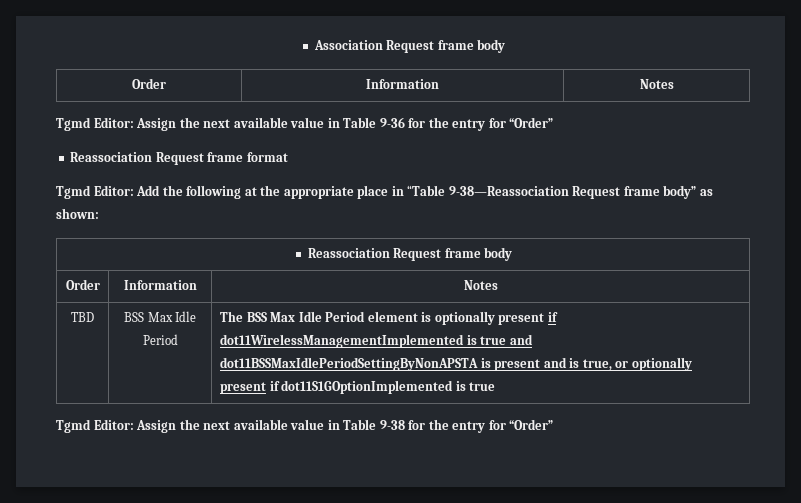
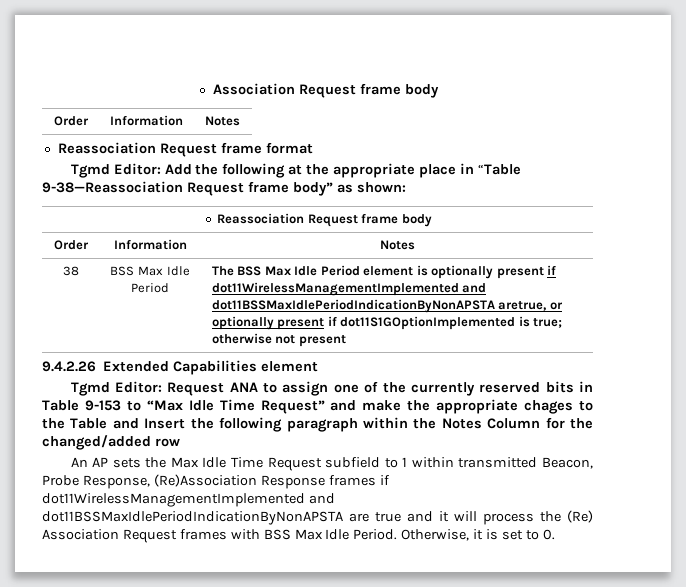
- Tgmd Editor: Assign the next available value in Table 9-36 for the entry for “Order”
- TBD | BSS Max Idle Period | The BSS Max Idle Period element is optionally present if dot11WirelessManagementImplemented is true and dot11BSSMaxIdlePeriodSettingByNonAPSTA is present and is true, or optionally present if dot11S1GOptionImplemented is true
- Tgmd Editor: Assign the next available value in Table 9-38 for the entry for “Order”
+ 38 | BSS Max Idle Period | The BSS Max Idle Period element is optionally present if dot11WirelessManagementImplemented and dot11BSSMaxIdlePeriodIndicationByNonAPSTA aretrue, or optionally present if dot11S1GOptionImplemented is true; otherwise not present
+ 9.4.2.26 Extended Capabilities element
+ Tgmd Editor: Request ANA to assign one of the currently reserved bits in Table 9-153 to “Max Idle Time Request” and make the appropriate chages to the Table and Insert the following paragraph within the Notes Column for the changed/added row
+ An AP sets the Max Idle Time Request subfield to 1 within transmitted Beacon, Probe Response, (Re)Association Response frames if dot11WirelessManagementImplemented and dot11BSSMaxIdlePeriodIndicationByNonAPSTA are true and it will process the (Re) Association Request frames with BSS Max Idle Period. Otherwise, it is set to 0.

